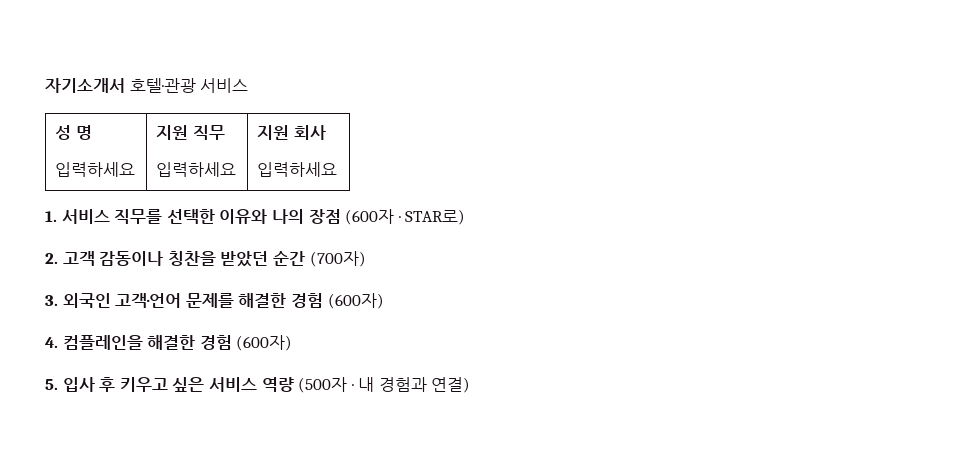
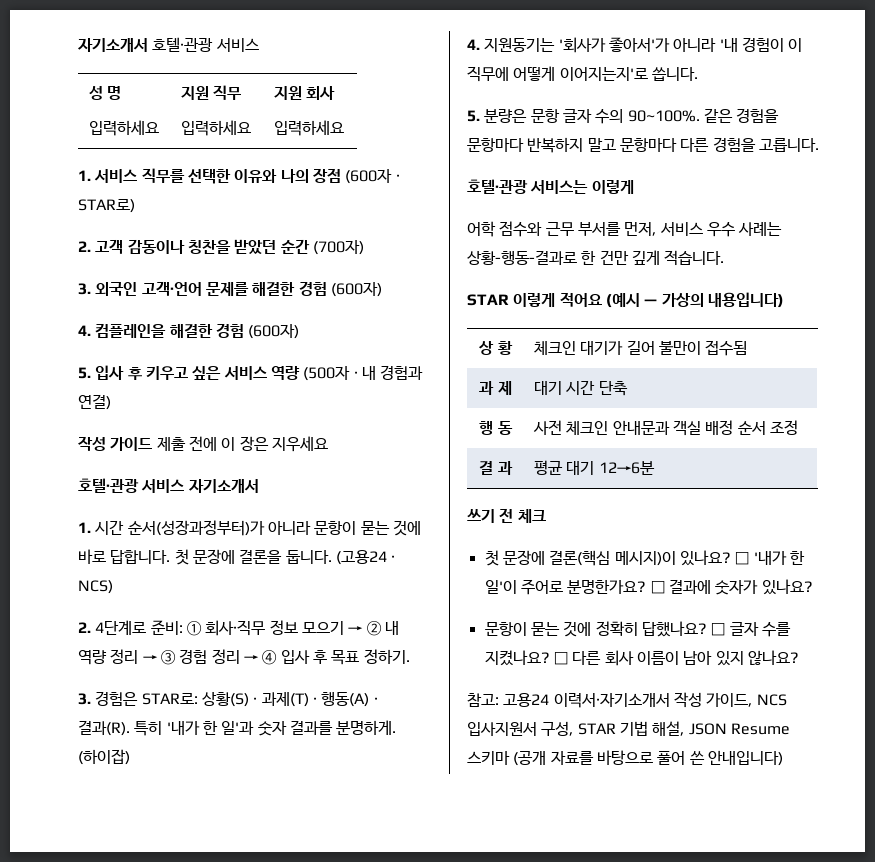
+ 작성 가이드 제출 전에 이 장은 지우세요
+ 호텔·관광 서비스 자기소개서
+ 1. 시간 순서(성장과정부터)가 아니라 문항이 묻는 것에 바로 답합니다. 첫 문장에 결론을 둡니다. (고용24 · NCS)
+ 2. 4단계로 준비: ① 회사·직무 정보 모으기 → ② 내 역량 정리 → ③ 경험 정리 → ④ 입사 후 목표 정하기.
+ 3. 경험은 STAR로: 상황(S) · 과제(T) · 행동(A) · 결과(R). 특히 '내가 한 일'과 숫자 결과를 분명하게. (하이잡)
+ 4. 지원동기는 '회사가 좋아서'가 아니라 '내 경험이 이 직무에 어떻게 이어지는지'로 씁니다.
+ 5. 분량은 문항 글자 수의 90~100%. 같은 경험을 문항마다 반복하지 말고 문항마다 다른 경험을 고릅니다.
+ 호텔·관광 서비스는 이렇게
+ 어학 점수와 근무 부서를 먼저, 서비스 우수 사례는 상황-행동-결과로 한 건만 깊게 적습니다.
+ STAR 이렇게 적어요 (예시 — 가상의 내용입니다)
+ 상 황 | 체크인 대기가 길어 불만이 접수됨
+ 과 제 | 대기 시간 단축
+ 행 동 | 사전 체크인 안내문과 객실 배정 순서 조정
+ 결 과 | 평균 대기 12→6분
+ 쓰기 전 체크
+ 첫 문장에 결론(핵심 메시지)이 있나요? □ '내가 한 일'이 주어로 분명한가요? □ 결과에 숫자가 있나요?
+ 문항이 묻는 것에 정확히 답했나요? □ 글자 수를 지켰나요? □ 다른 회사 이름이 남아 있지 않나요?
+ 참고: 고용24 이력서·자기소개서 작성 가이드, NCS 입사지원서 구성, STAR 기법 해설, JSON Resume 스키마 (공개 자료를 바탕으로 풀어 쓴 안내입니다)

